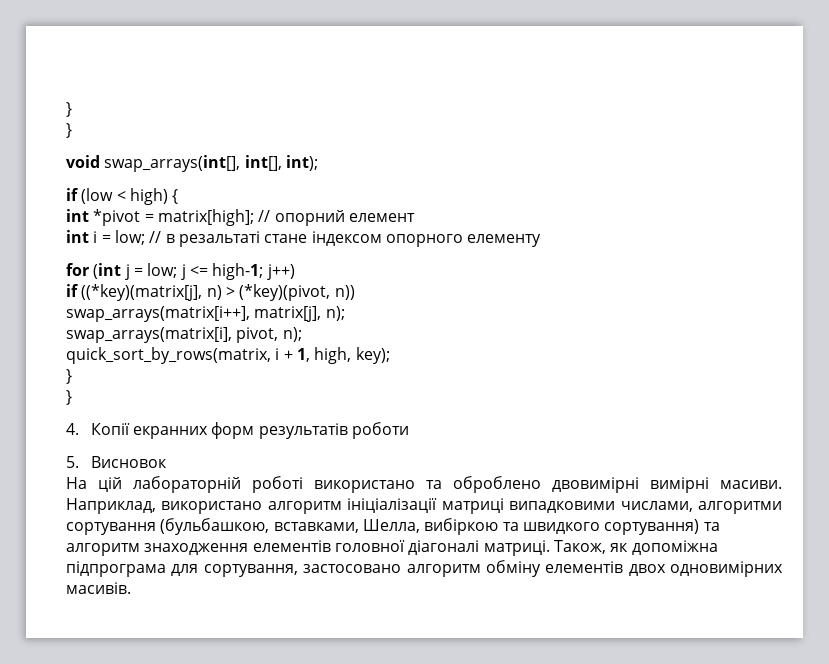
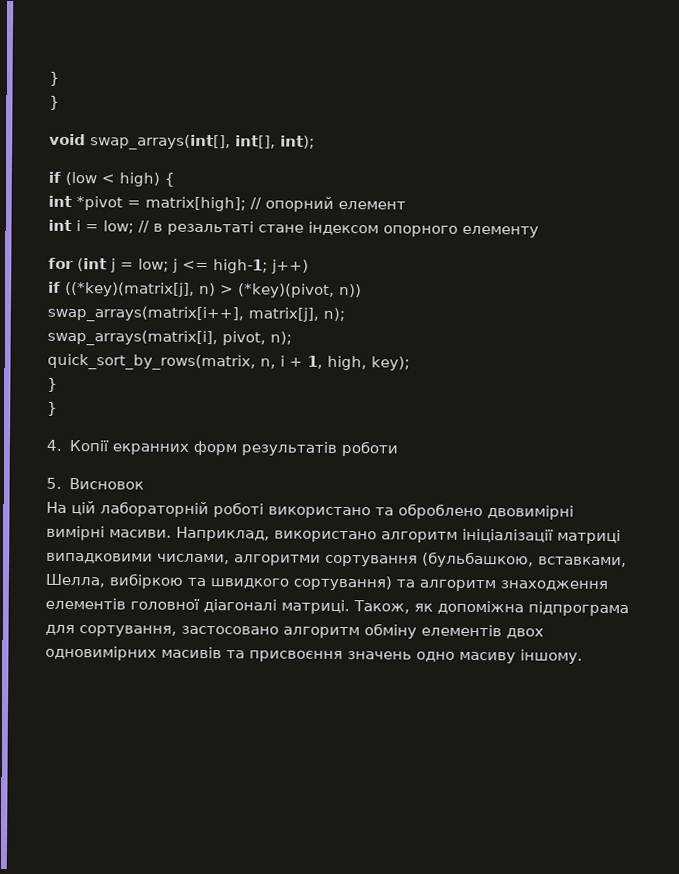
- quick_sort_by_rows(matrix, i + 1, high, key);
+ quick_sort_by_rows(matrix, n, i + 1, high, key);
- Також, як допоміжна підпрограма для сортування, застосовано алгоритм обміну елементів двох одновимірних масивів.
+ Також, як допоміжна підпрограма для сортування, застосовано алгоритм обміну елементів двох одновимірних масивів та присвоєння значень одно масиву іншому.

